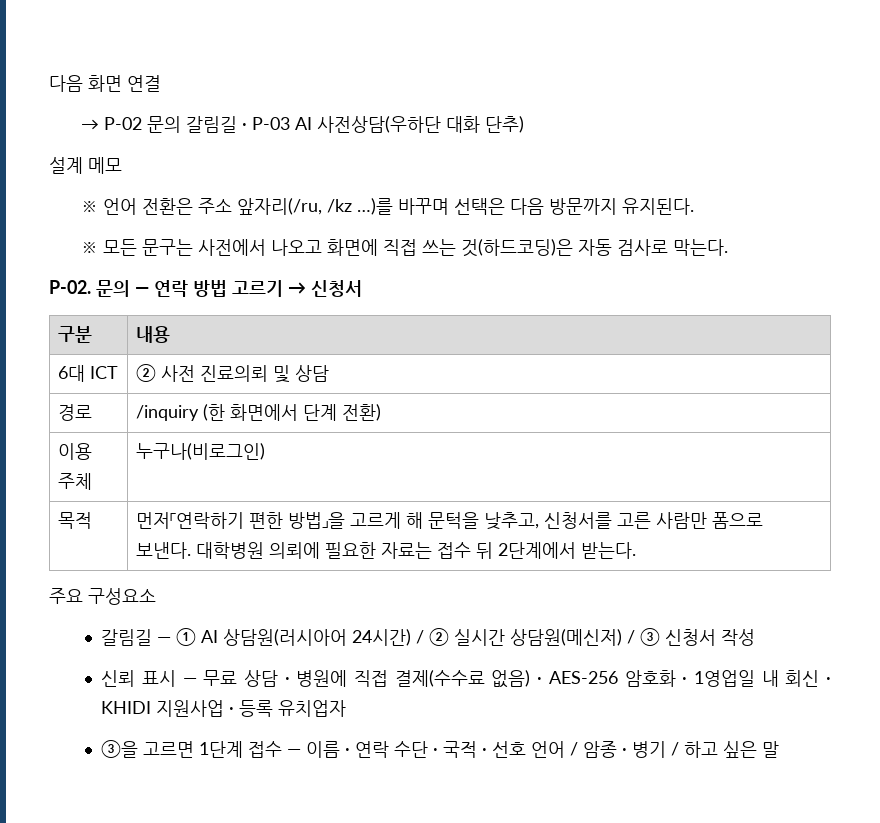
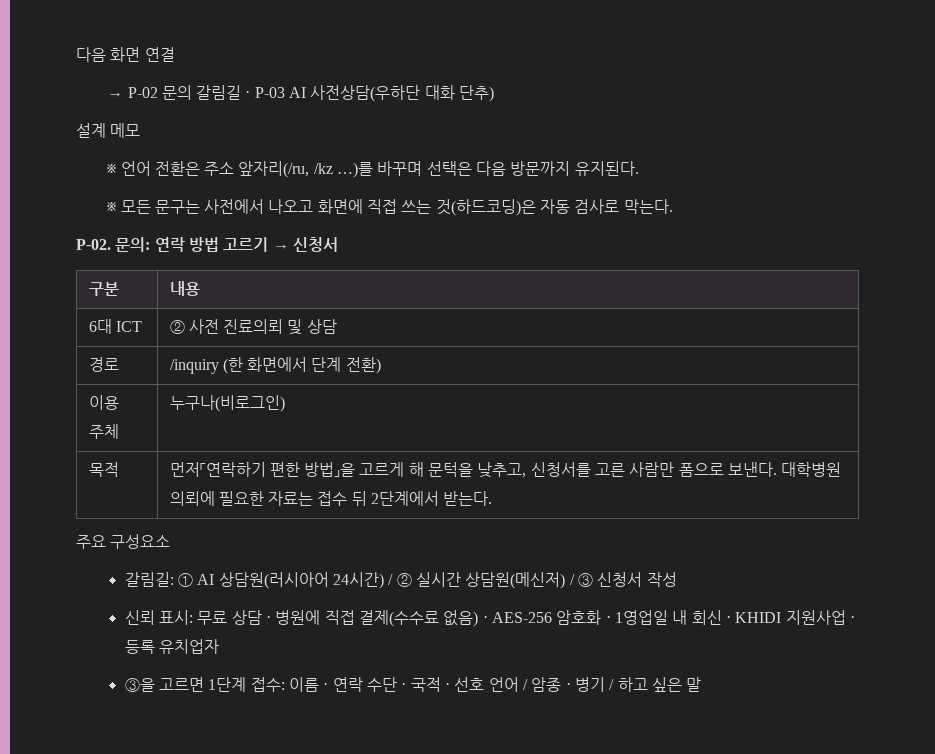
- 문의 — 연락 방법 고르기 → 신청서
+ 문의: 연락 방법 고르기 → 신청서
- 갈림길 — ① AI 상담원(러시아어 24시간) / ② 실시간 상담원(메신저) / ③ 신청서 작성
+ 갈림길: ① AI 상담원(러시아어 24시간) / ② 실시간 상담원(메신저) / ③ 신청서 작성
- 신뢰 표시 — 무료 상담 · 병원에 직접 결제(수수료 없음) · AES-256 암호화 · 1영업일 내 회신 · KHIDI 지원사업 · 등록 유치업자
+ 신뢰 표시: 무료 상담 · 병원에 직접 결제(수수료 없음) · AES-256 암호화 · 1영업일 내 회신 · KHIDI 지원사업 · 등록 유치업자
- ③을 고르면 1단계 접수 — 이름 · 연락 수단 · 국적 · 선호 언어 / 암종 · 병기 / 하고 싶은 말
+ ③을 고르면 1단계 접수: 이름 · 연락 수단 · 국적 · 선호 언어 / 암종 · 병기 / 하고 싶은 말

